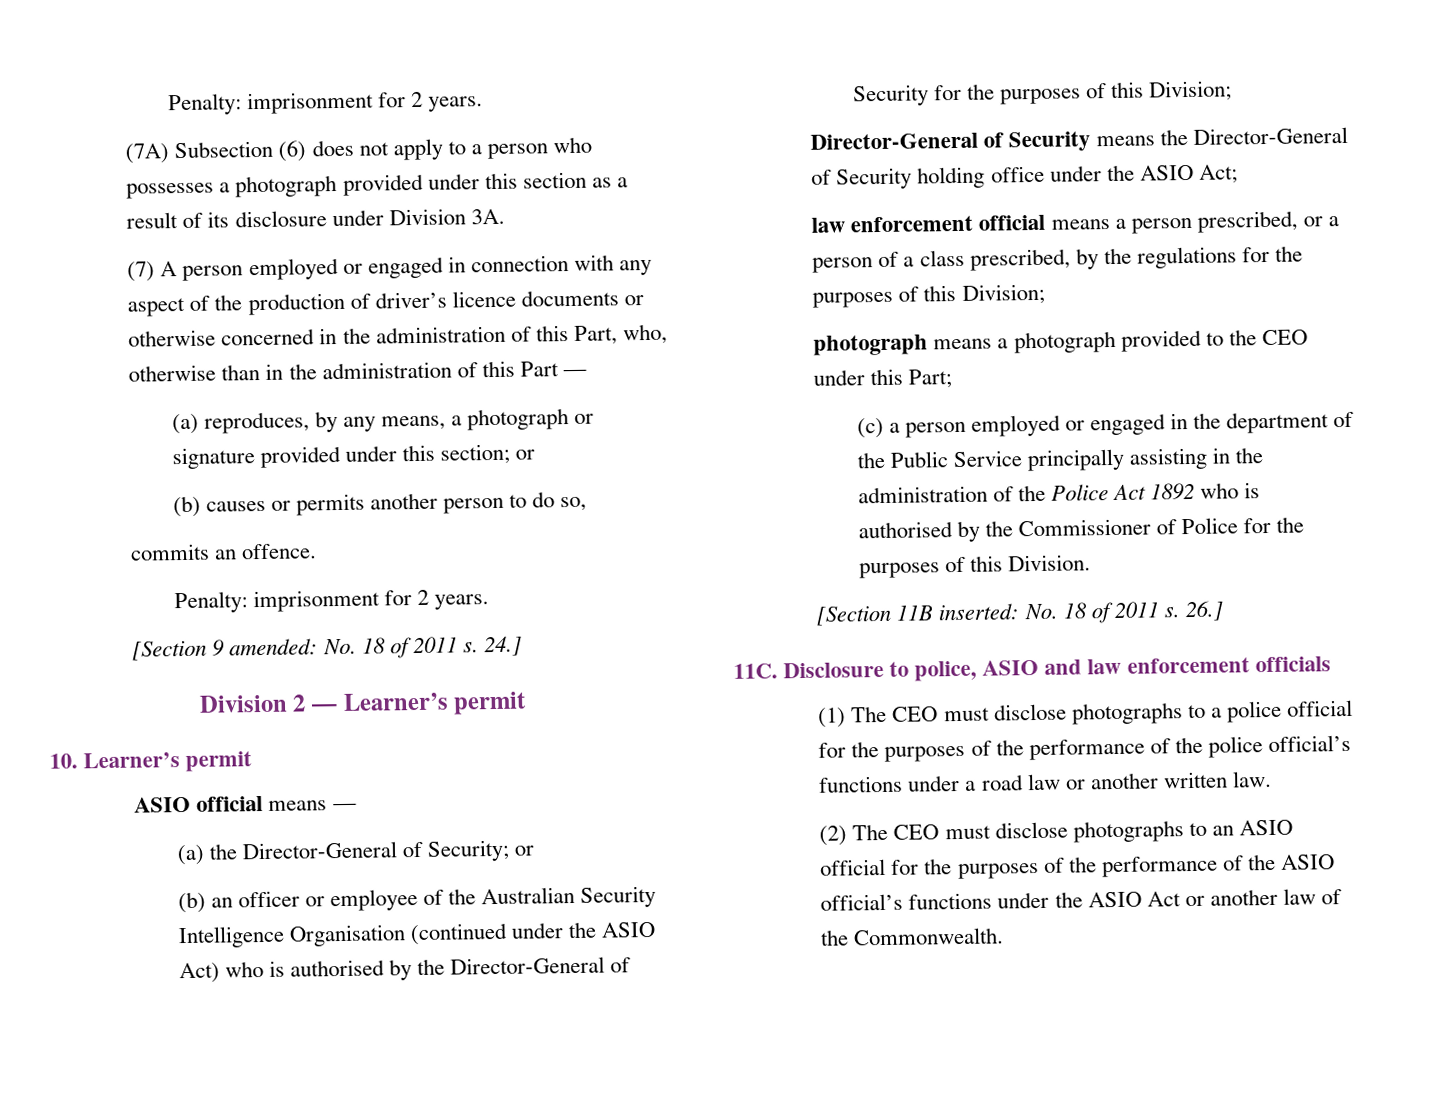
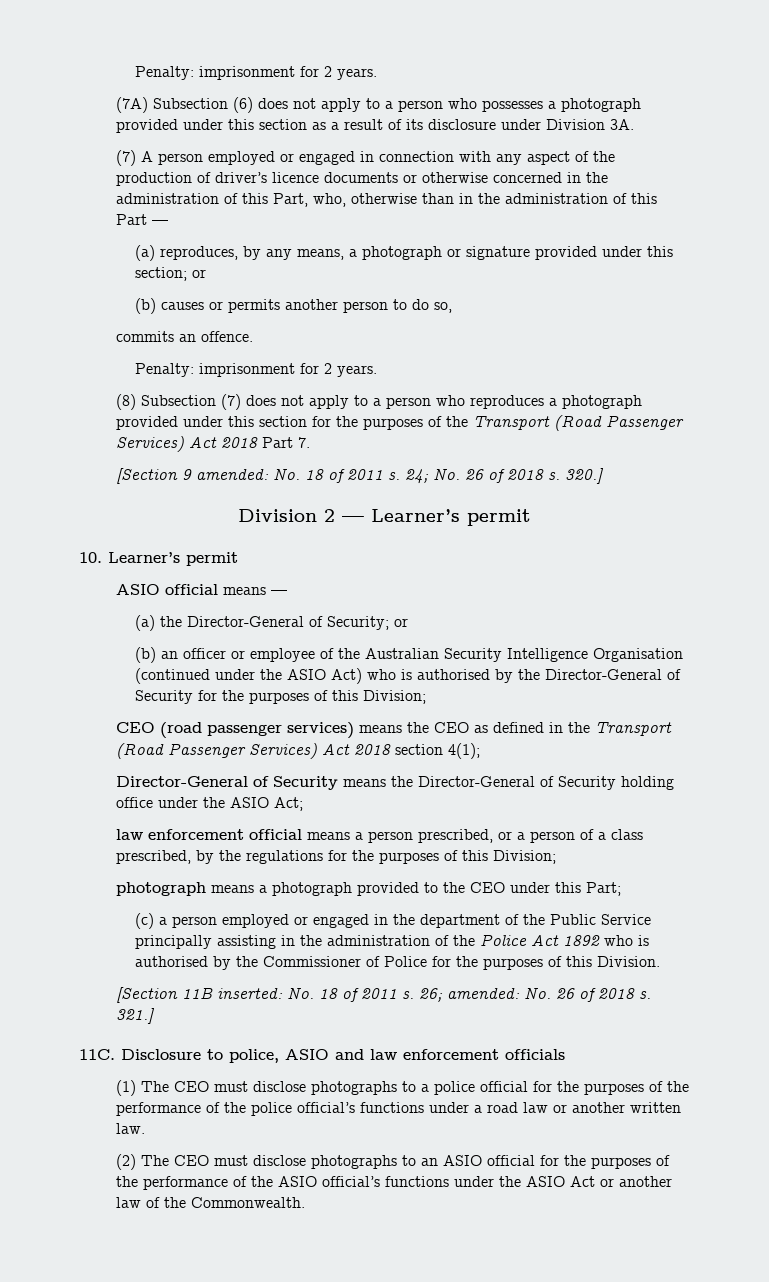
+ (8) Subsection (7) does not apply to a person who reproduces a photograph provided under this section for the purposes of the Transport (Road Passenger Services) Act 2018 Part 7.
- 24.]
+ 24; No. 26 of 2018 s. 320.]
+ CEO (road passenger services) means the CEO as defined in the Transport (Road Passenger Services) Act 2018 section 4(1);
- 26.]
+ 26; amended: No. 26 of 2018 s. 321.]

